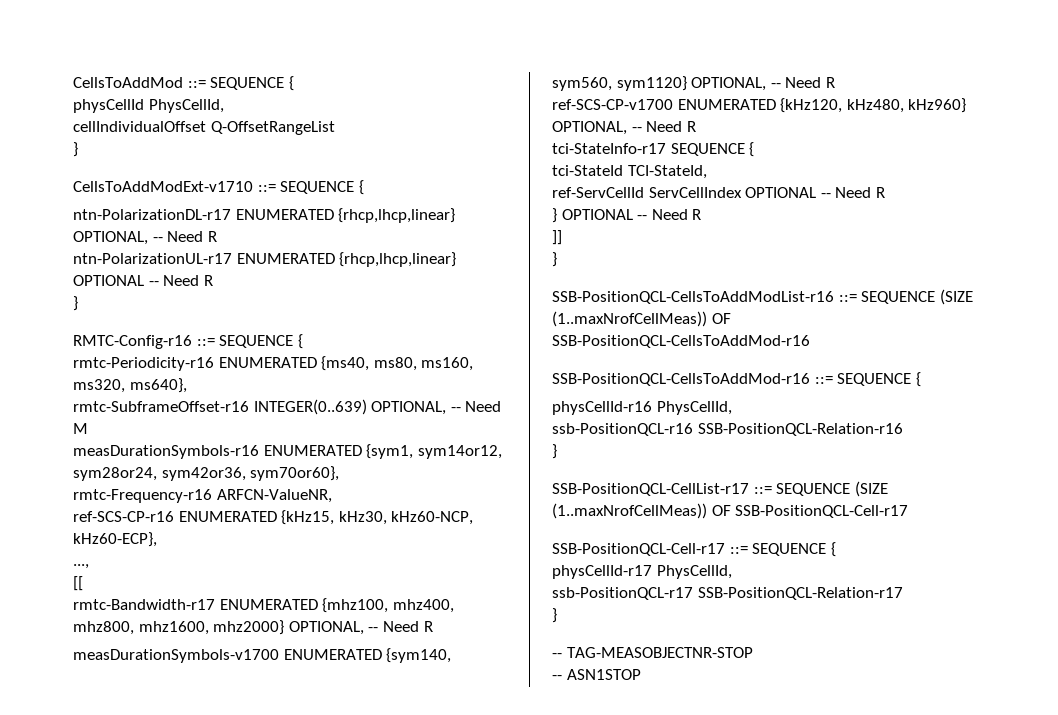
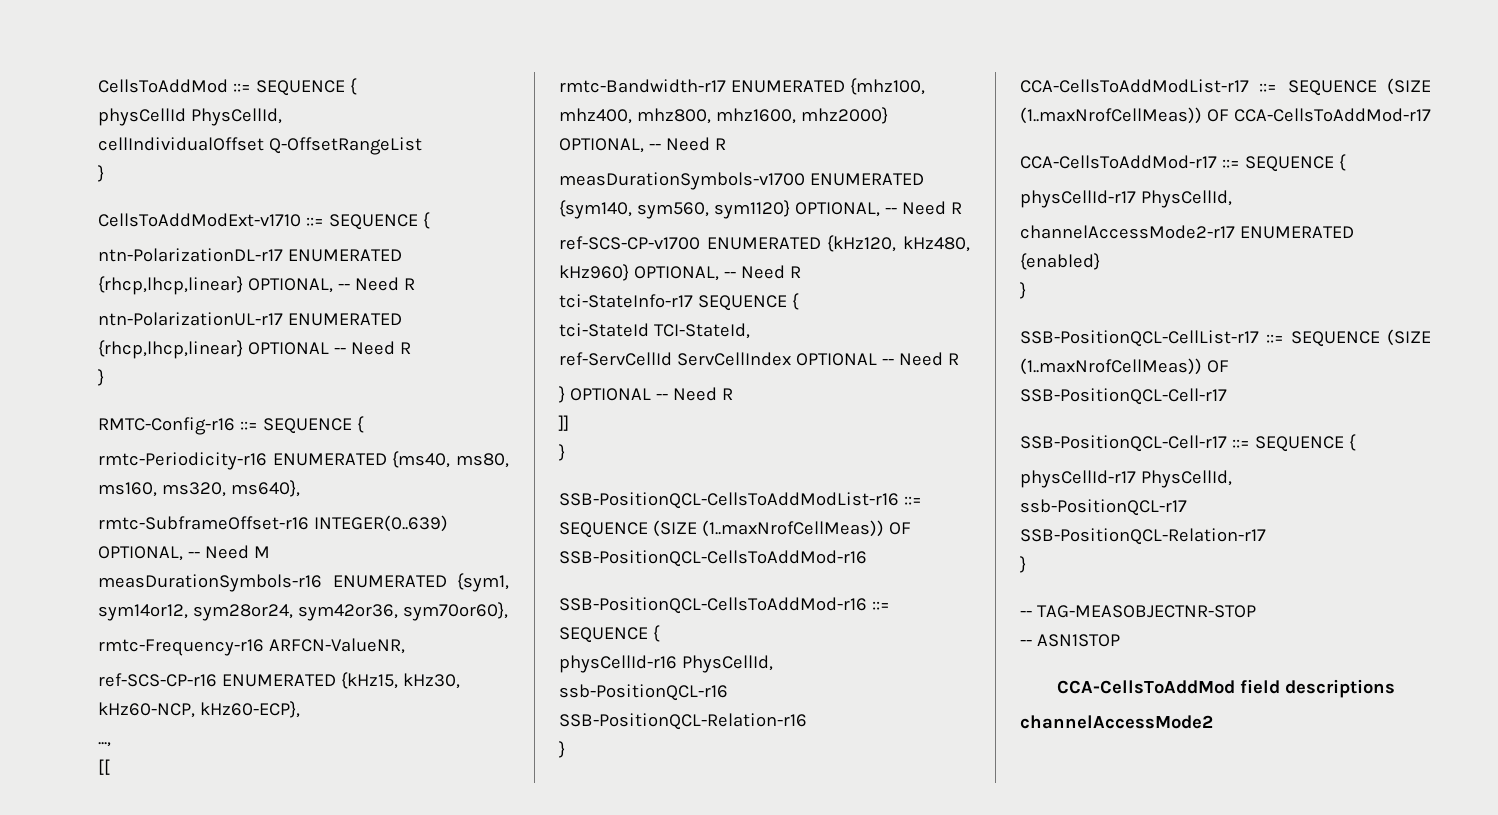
+ CCA-CellsToAddModList-r17 ::= SEQUENCE (SIZE (1..maxNrofCellMeas)) OF CCA-CellsToAddMod-r17
+ CCA-CellsToAddMod-r17 ::= SEQUENCE {
+ physCellId-r17 PhysCellId,
+ channelAccessMode2-r17 ENUMERATED {enabled}
+ }
+ CCA-CellsToAddMod field descriptions
+ channelAccessMode2

